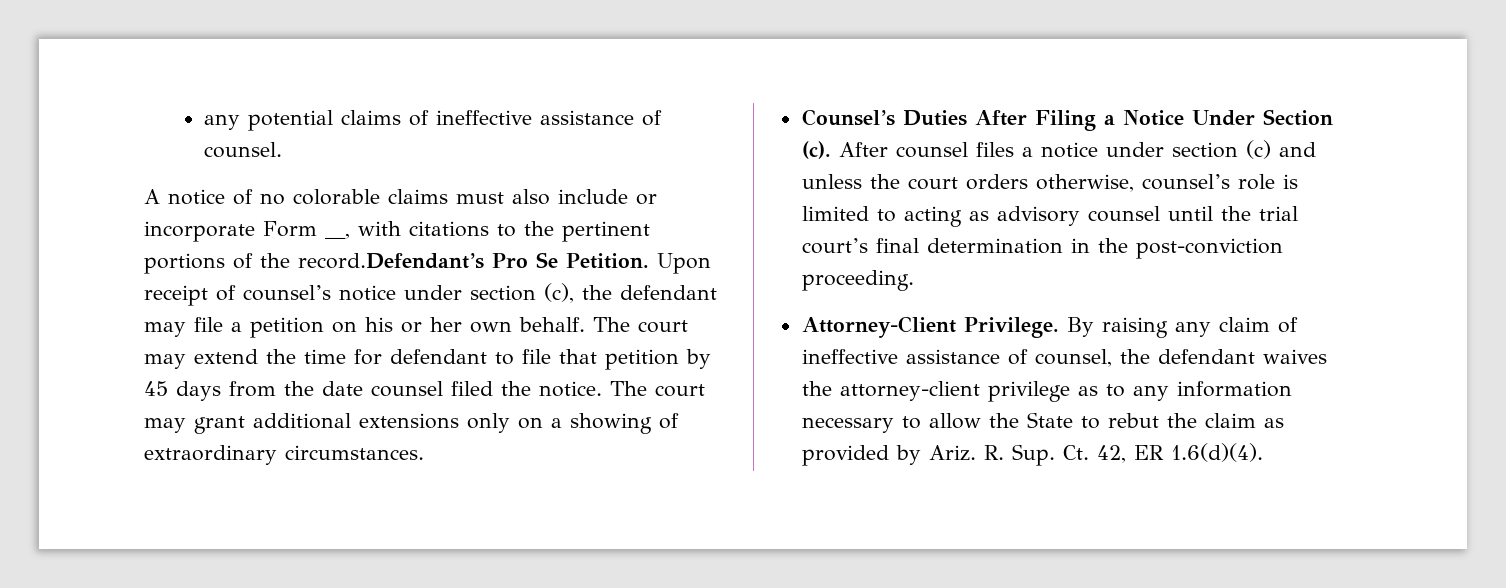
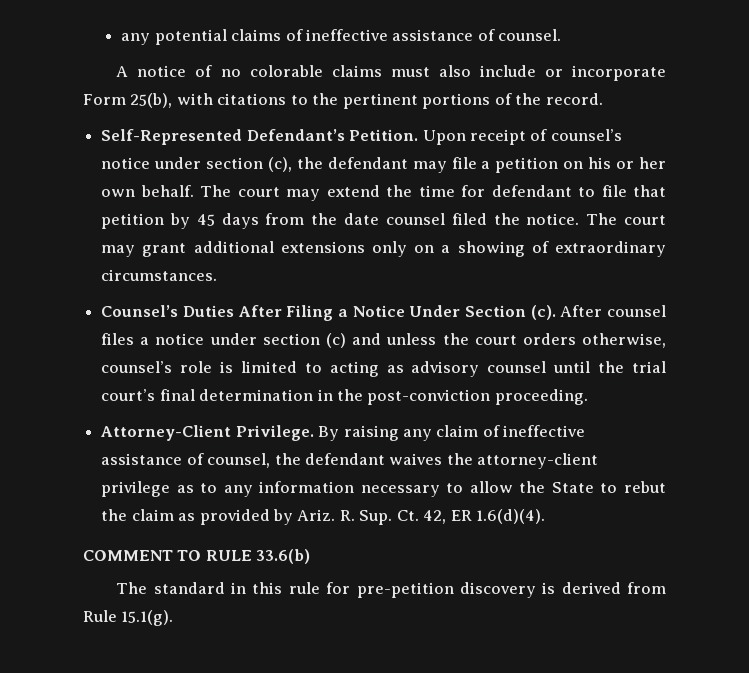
- A notice of no colorable claims must also include or incorporate Form __, with citations to the pertinent portions of the record.Defendant’s Pro Se Petition.
+ A notice of no colorable claims must also include or incorporate Form 25(b), with citations to the pertinent portions of the record.
+ Self-Represented Defendant’s Petition.
+ COMMENT TO RULE 33.6(b)
+ The standard in this rule for pre-petition discovery is derived from Rule 15.1(g).

